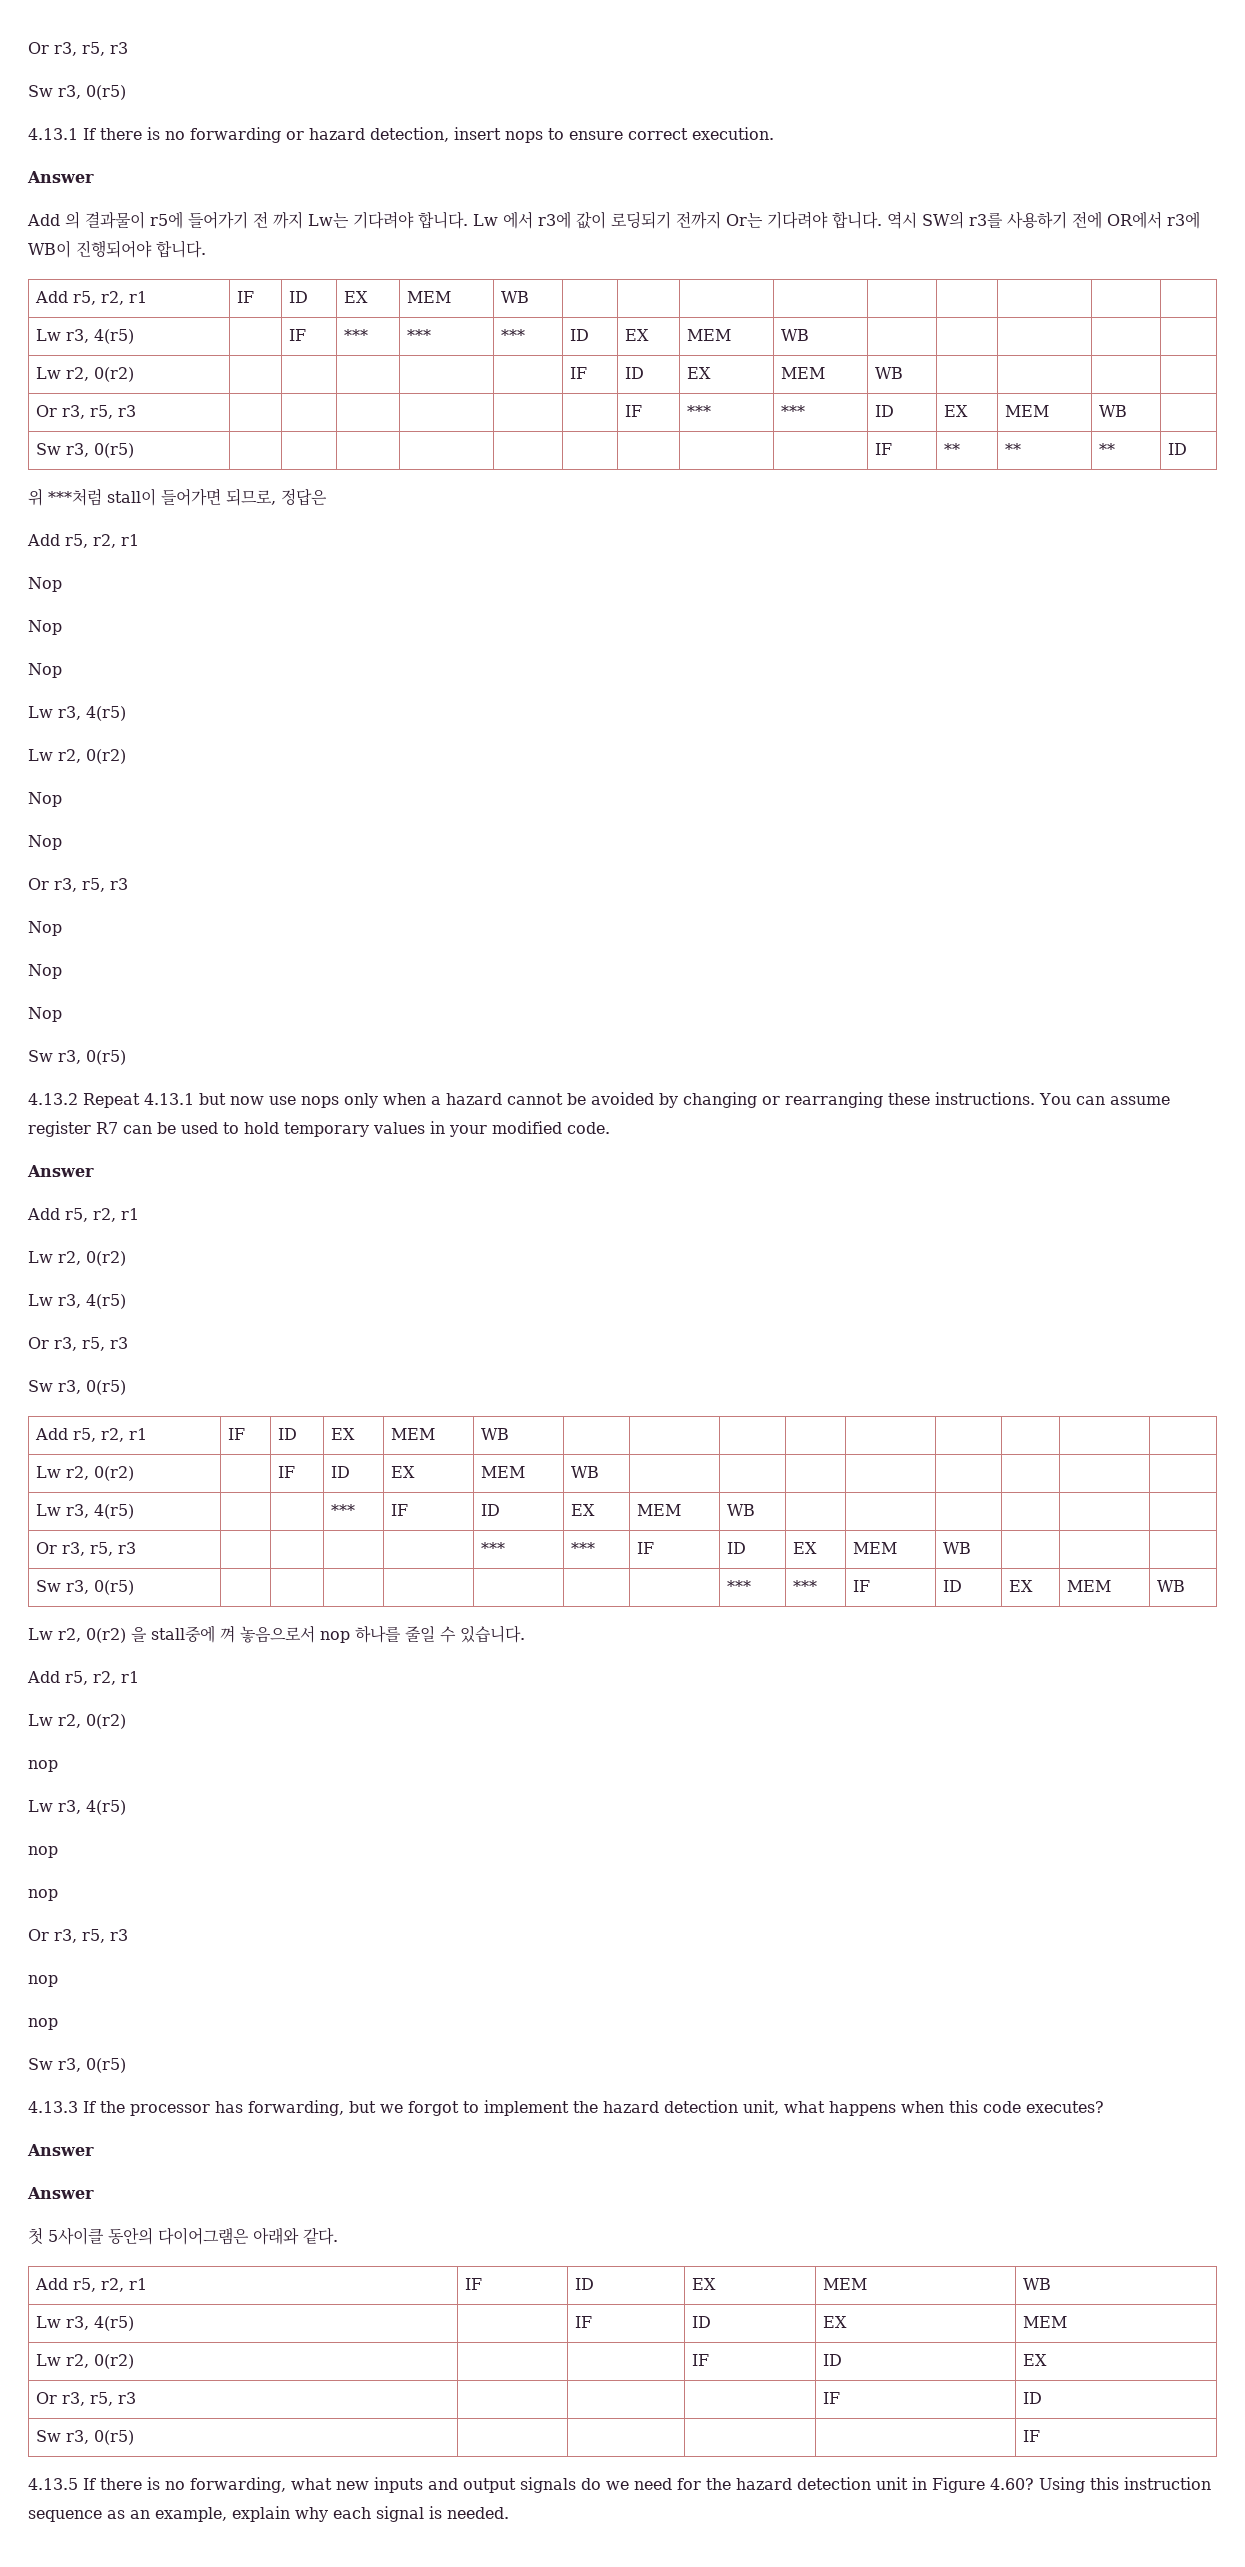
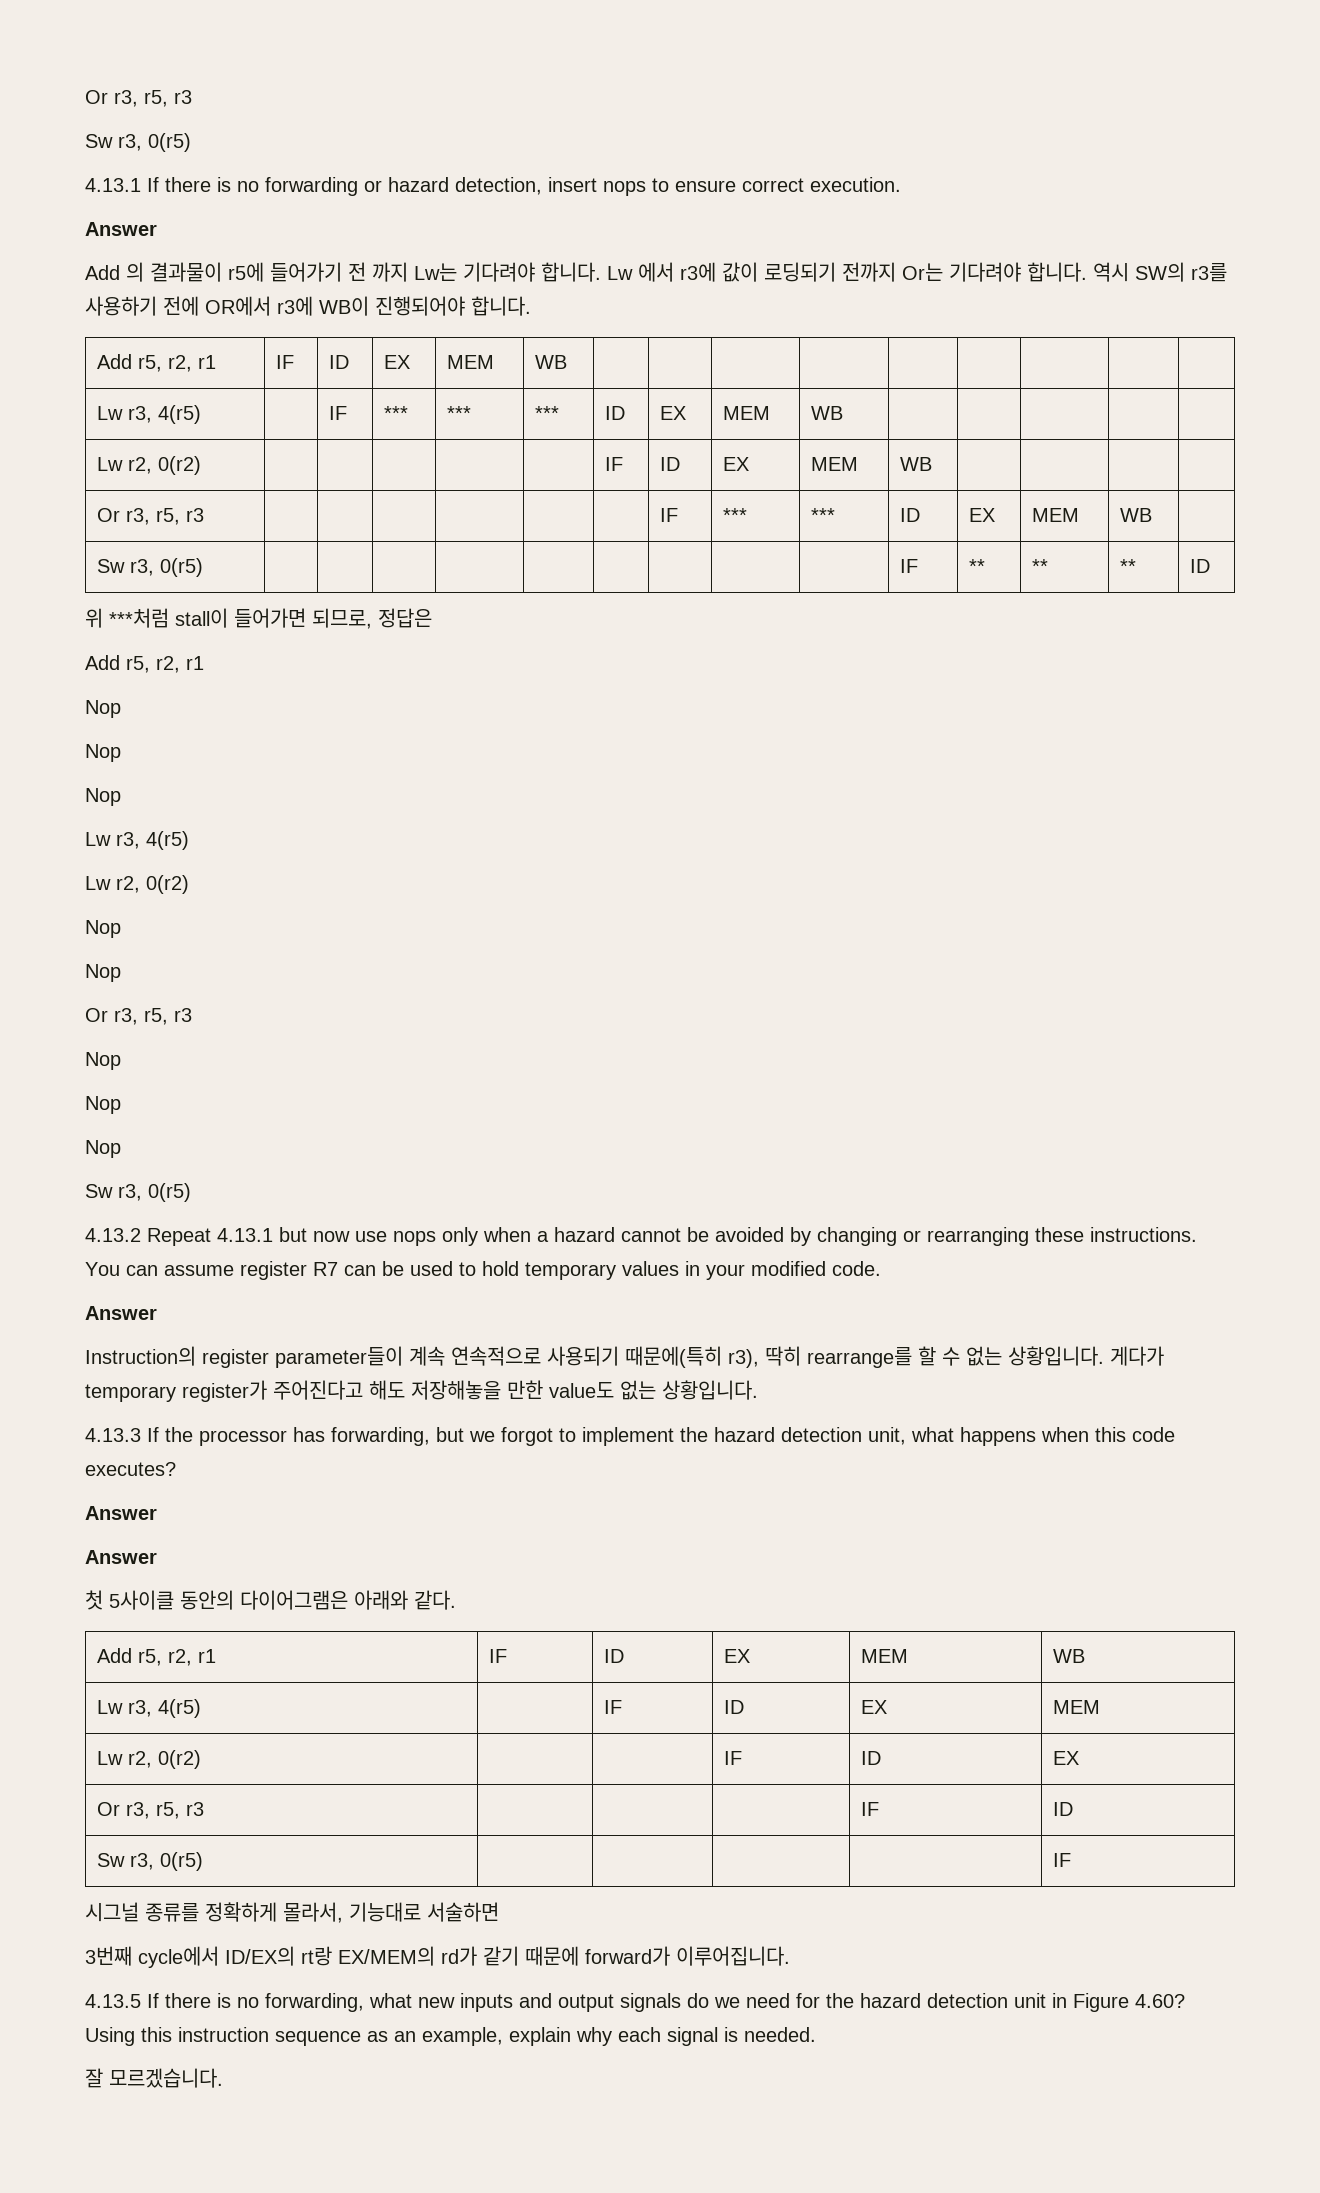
  You can assume register R7 can be used to hold temporary values in your modified code.
  Answer
- Add r5, r2, r1
- Lw r2, 0(r2)
- Lw r3, 4(r5)
- Or r3, r5, r3
- Sw r3, 0(r5)
- Add r5, r2, r1 | IF | ID | EX | MEM | WB | | | | | | | | |
- Lw r2, 0(r2) | | IF | ID | EX | MEM | WB | | | | | | | |
- Lw r3, 4(r5) | | | *** | IF | ID | EX | MEM | WB | | | | | |
- Or r3, r5, r3 | | | | | *** | *** | IF | ID | EX | MEM | WB | | |
- Sw r3, 0(r5) | | | | | | | | *** | *** | IF | ID | EX | MEM | WB
- Lw r2, 0(r2) 을 stall중에 껴 놓음으로서 nop 하나를 줄일 수 있습니다.
- Add r5, r2, r1
- Lw r2, 0(r2)
- nop
- Lw r3, 4(r5)
- nop
- nop
- Or r3, r5, r3
- nop
- nop
- Sw r3, 0(r5)
+ Instruction의 register parameter들이 계속 연속적으로 사용되기 때문에(특히 r3), 딱히 rearrange를 할 수 없는 상황입니다. 게다가 temporary register가 주어진다고 해도 저장해놓을 만한 value도 없는 상황입니다.
+ 시그널 종류를 정확하게 몰라서, 기능대로 서술하면
+ 3번째 cycle에서 ID/EX의 rt랑 EX/MEM의 rd가 같기 때문에 forward가 이루어집니다.
+ 잘 모르겠습니다.

